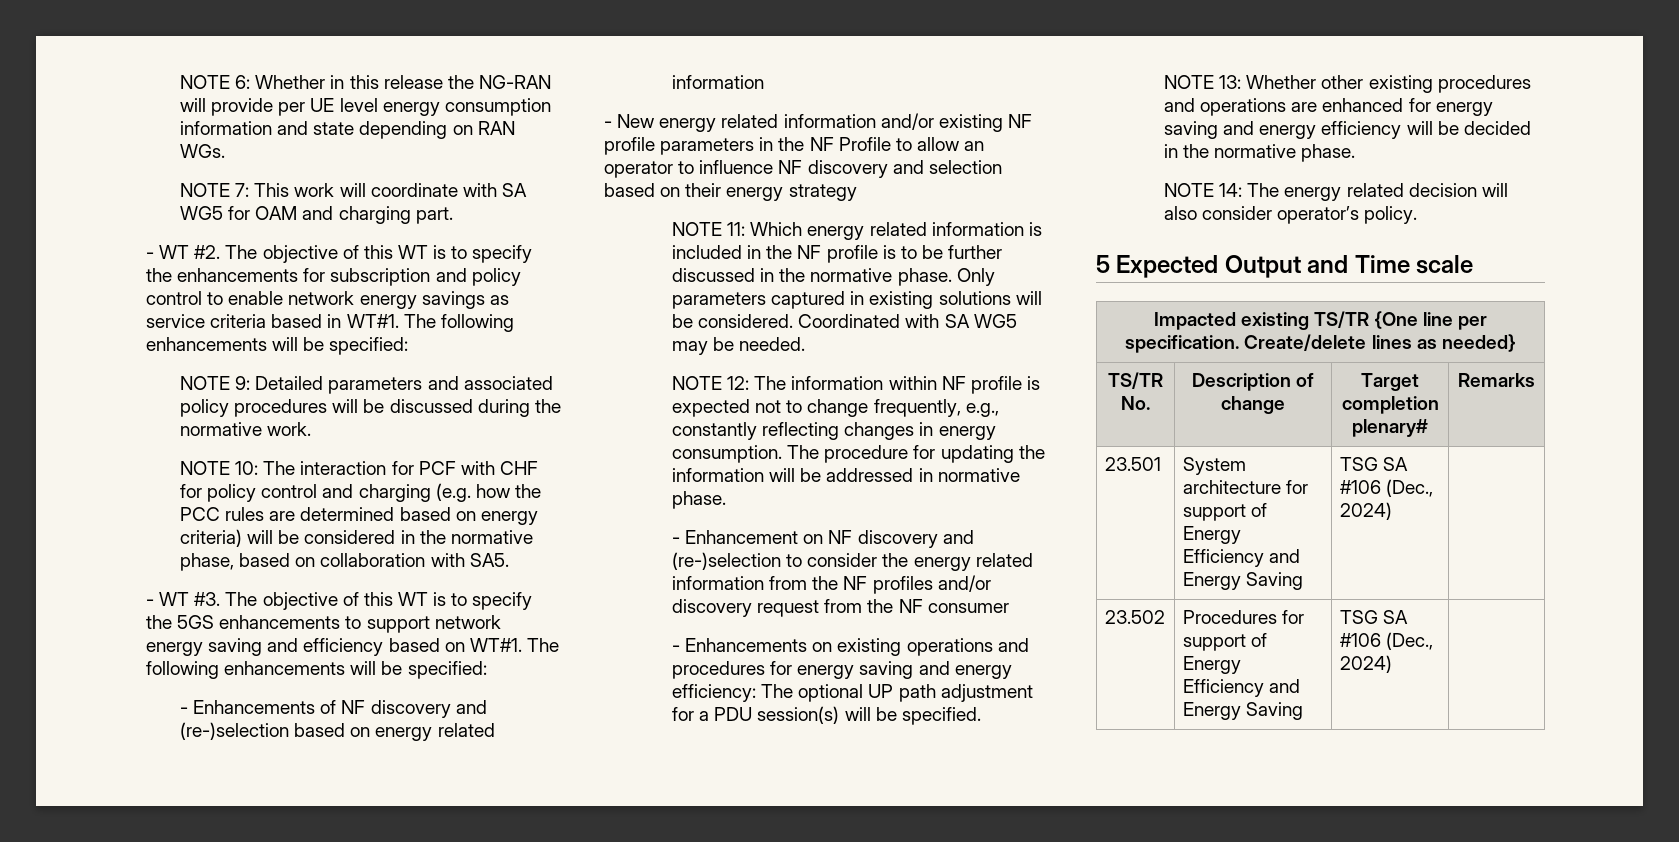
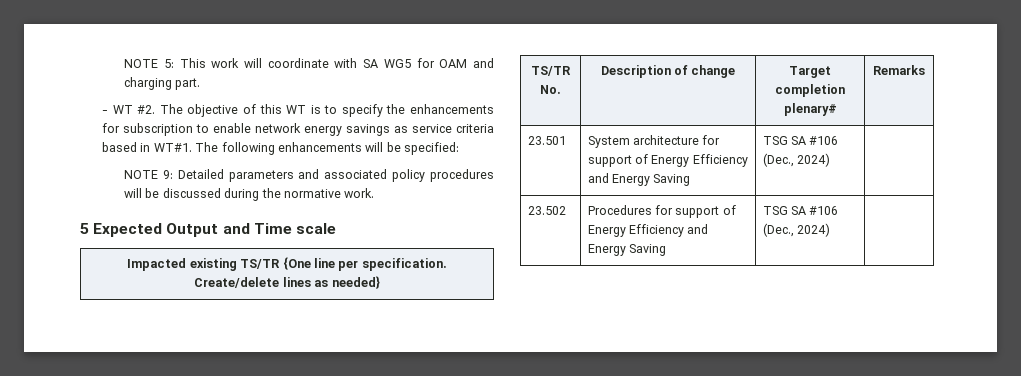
- NOTE 6: Whether in this release the NG-RAN will provide per UE level energy consumption information and state depending on RAN WGs.
- NOTE 7: This work will coordinate with SA WG5 for OAM and charging part.
+ NOTE 5: This work will coordinate with SA WG5 for OAM and charging part.
- The objective of this WT is to specify the enhancements for subscription and policy control to enable network energy savings as service criteria based in WT#1.
+ The objective of this WT is to specify the enhancements for subscription to enable network energy savings as service criteria based in WT#1.
- NOTE 10: The interaction for PCF with CHF for policy control and charging (e.g. how the PCC rules are determined based on energy criteria) will be considered in the normative phase, based on collaboration with SA5.
- - WT #3. The objective of this WT is to specify the 5GS enhancements to support network energy saving and efficiency based on WT#1. The following enhancements will be specified:
- - Enhancements of NF discovery and (re-)selection based on energy related information
- - New energy related information and/or existing NF profile parameters in the NF Profile to allow an operator to influence NF discovery and selection based on their energy strategy
- NOTE 11: Which energy related information is included in the NF profile is to be further discussed in the normative phase. Only parameters captured in existing solutions will be considered. Coordinated with SA WG5 may be needed.
- NOTE 12: The information within NF profile is expected not to change frequently, e.g., constantly reflecting changes in energy consumption. The procedure for updating the information will be addressed in normative phase.
- - Enhancement on NF discovery and (re-)selection to consider the energy related information from the NF profiles and/or discovery request from the NF consumer
- - Enhancements on existing operations and procedures for energy saving and energy efficiency: The optional UP path adjustment for a PDU session(s) will be specified.
- NOTE 13: Whether other existing procedures and operations are enhanced for energy saving and energy efficiency will be decided in the normative phase.
- NOTE 14: The energy related decision will also consider operator’s policy.

